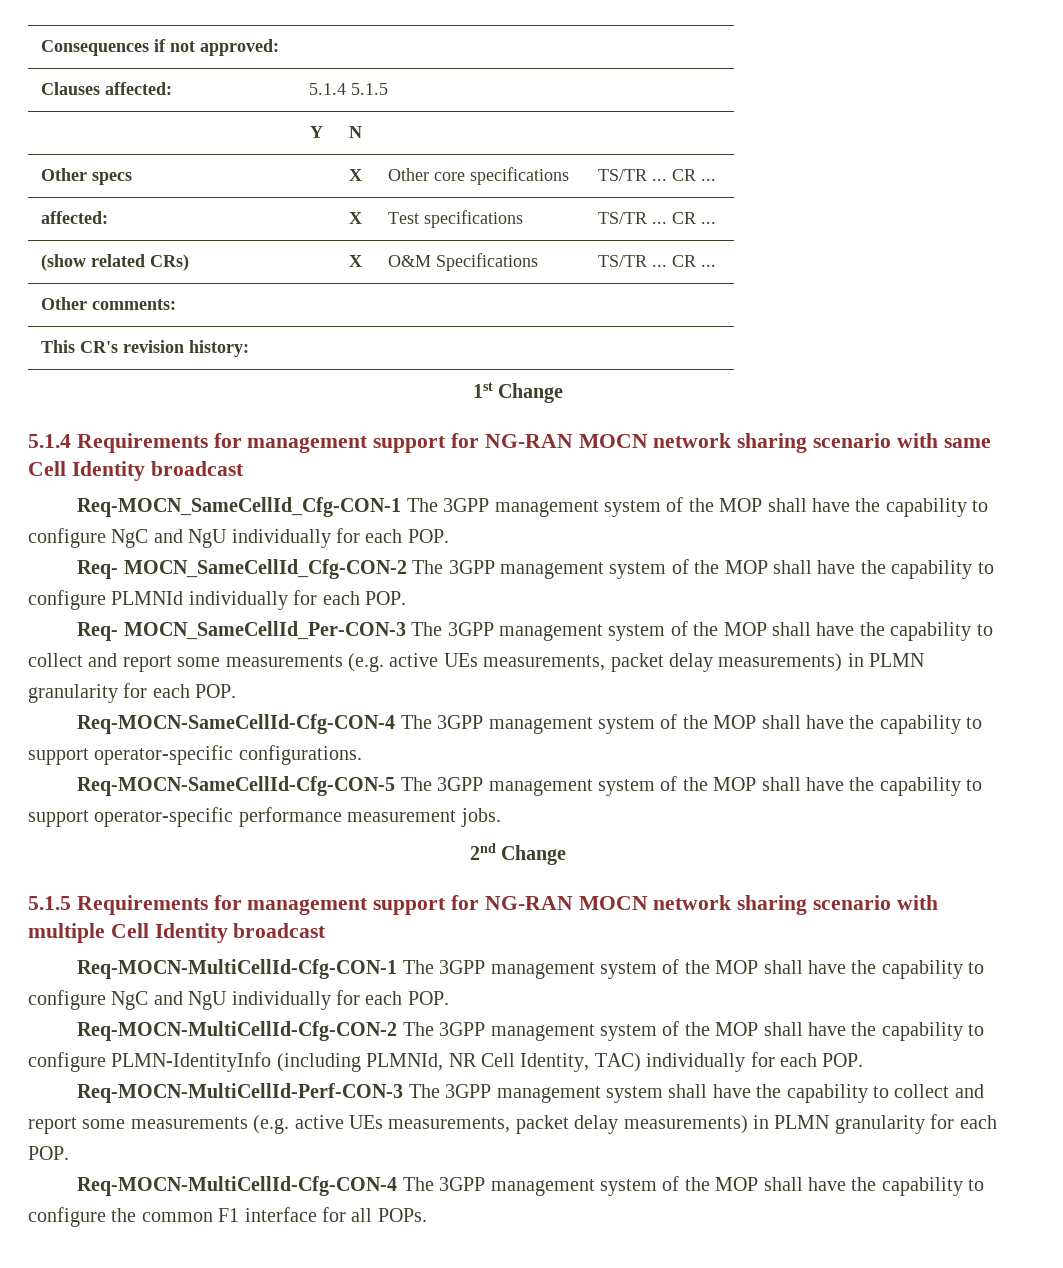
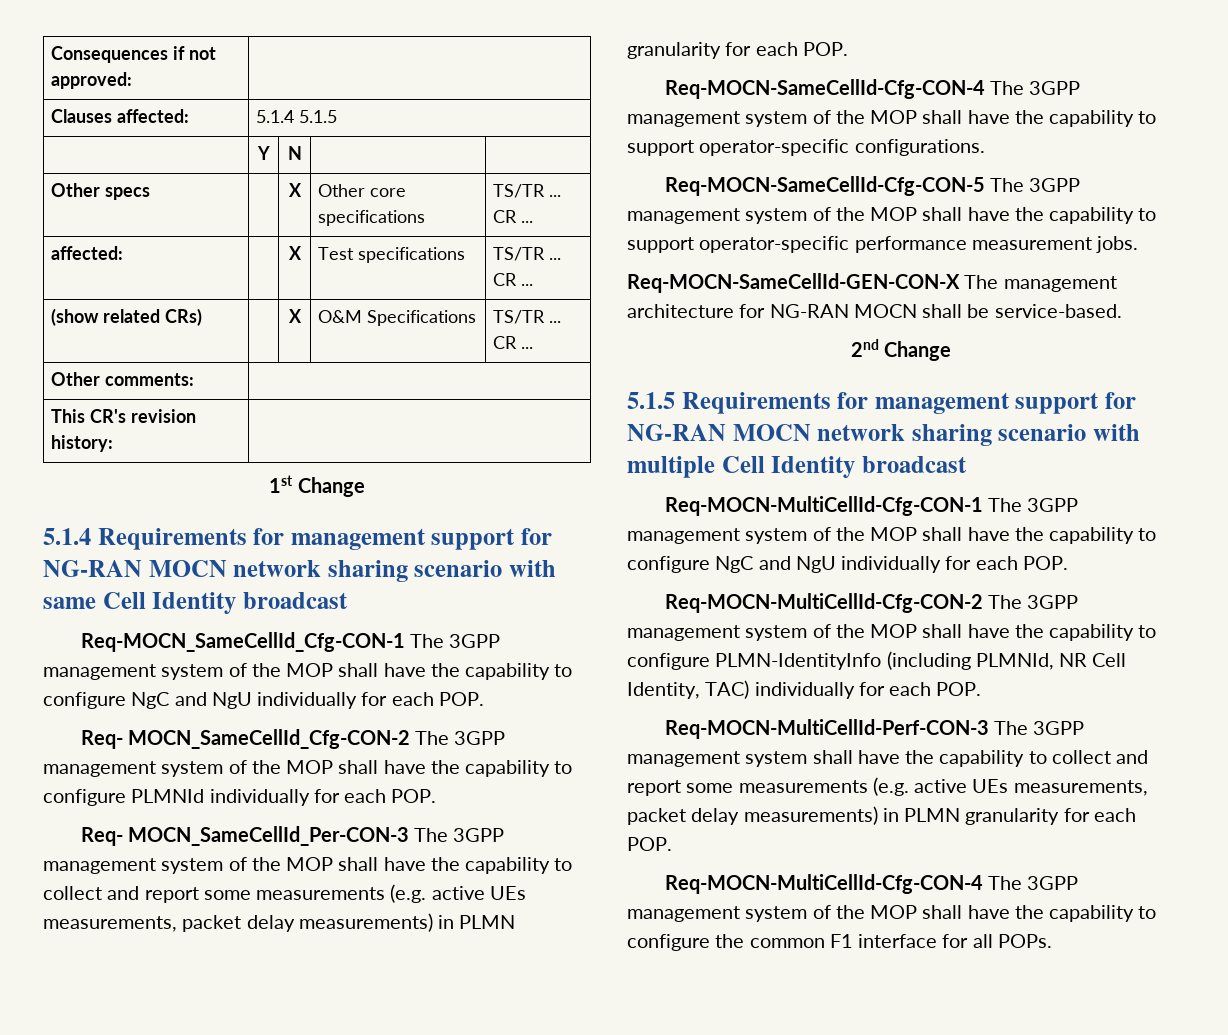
+ Req-MOCN-SameCellId-GEN-CON-X The management architecture for NG-RAN MOCN shall be service-based.

